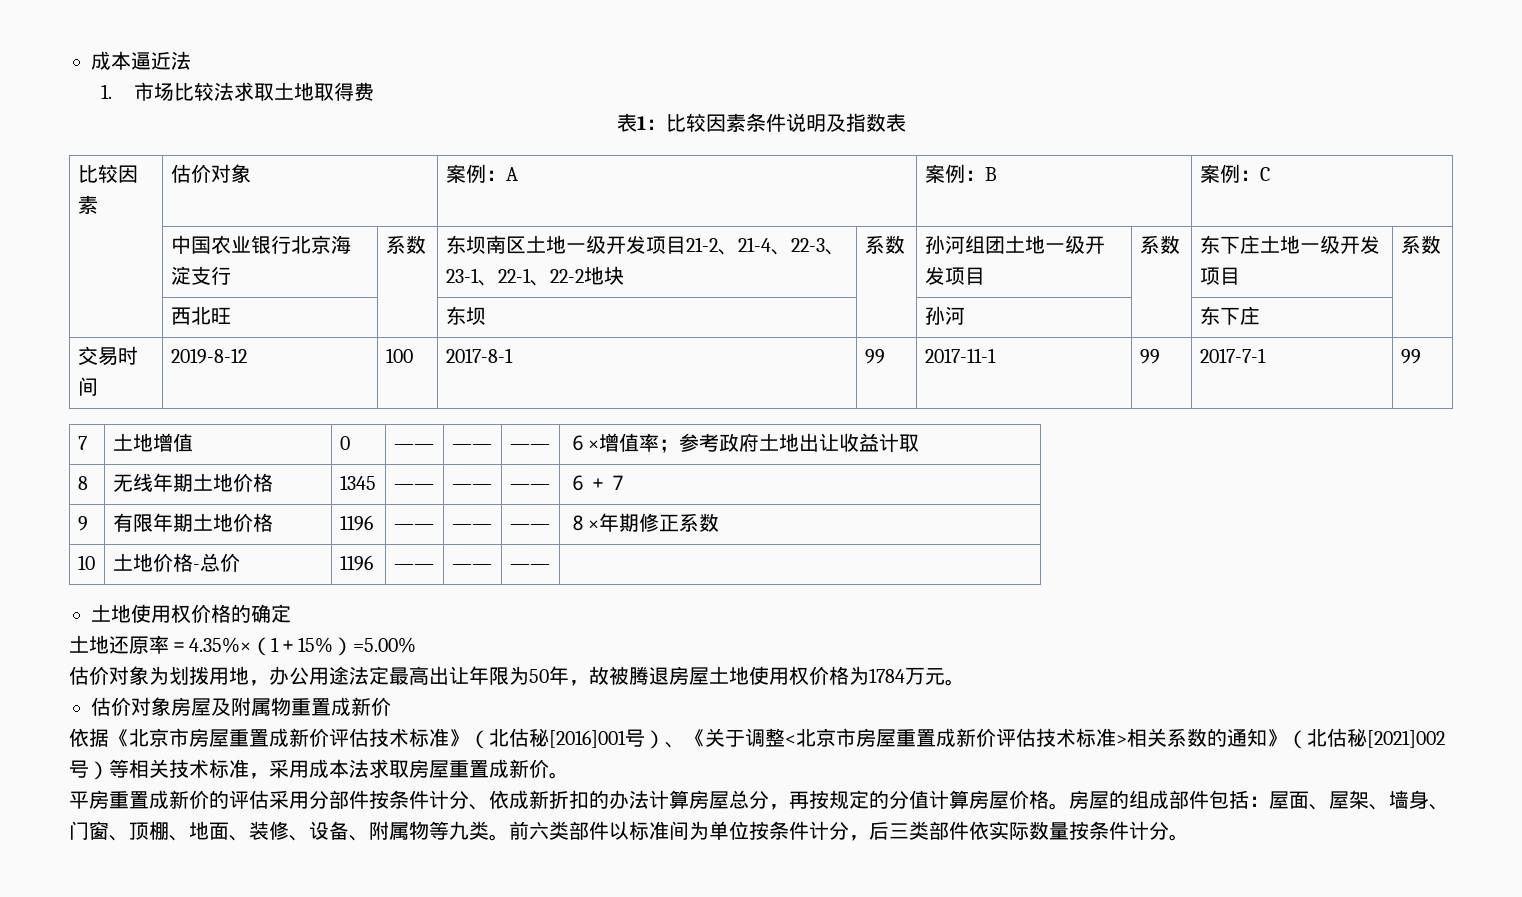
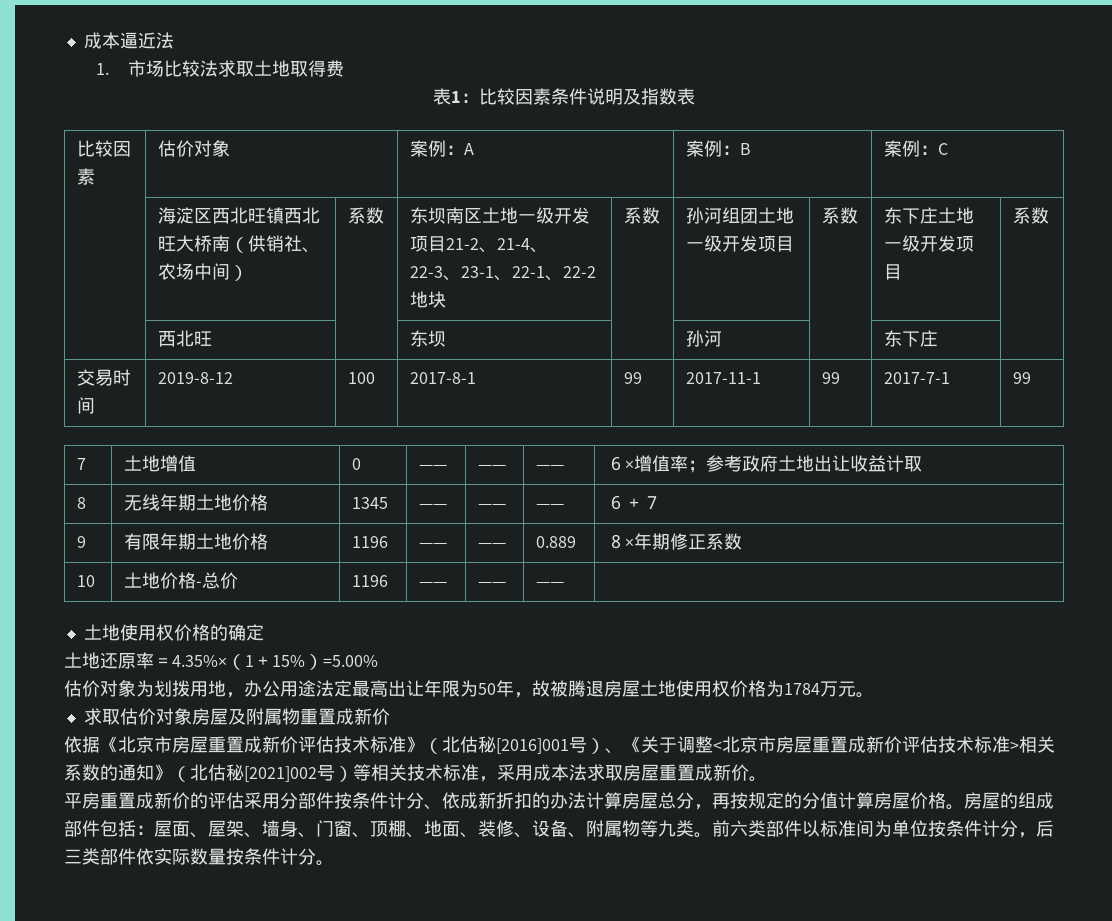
- 中国农业银行北京海淀支行
+ 海淀区西北旺镇西北旺大桥南（供销社、农场中间）
- 9 | 有限年期土地价格 | 1196 | —— | —— | —— | ８×年期修正系数
+ 9 | 有限年期土地价格 | 1196 | —— | —— | 0.889 | ８×年期修正系数
- 估价对象房屋及附属物重置成新价
+ 求取估价对象房屋及附属物重置成新价

